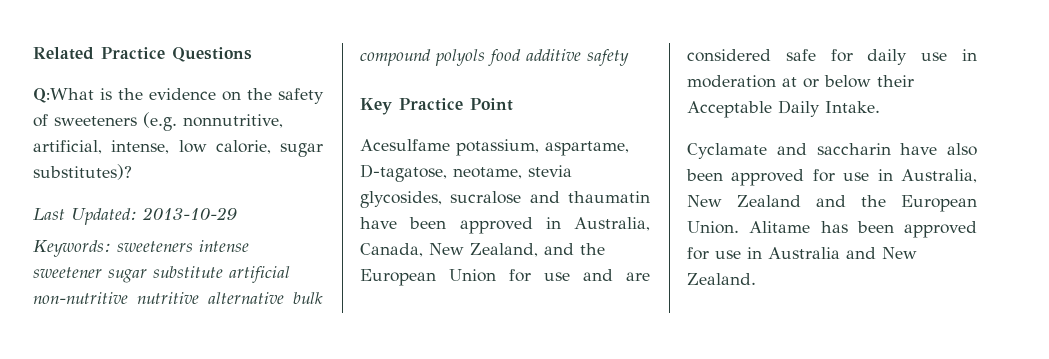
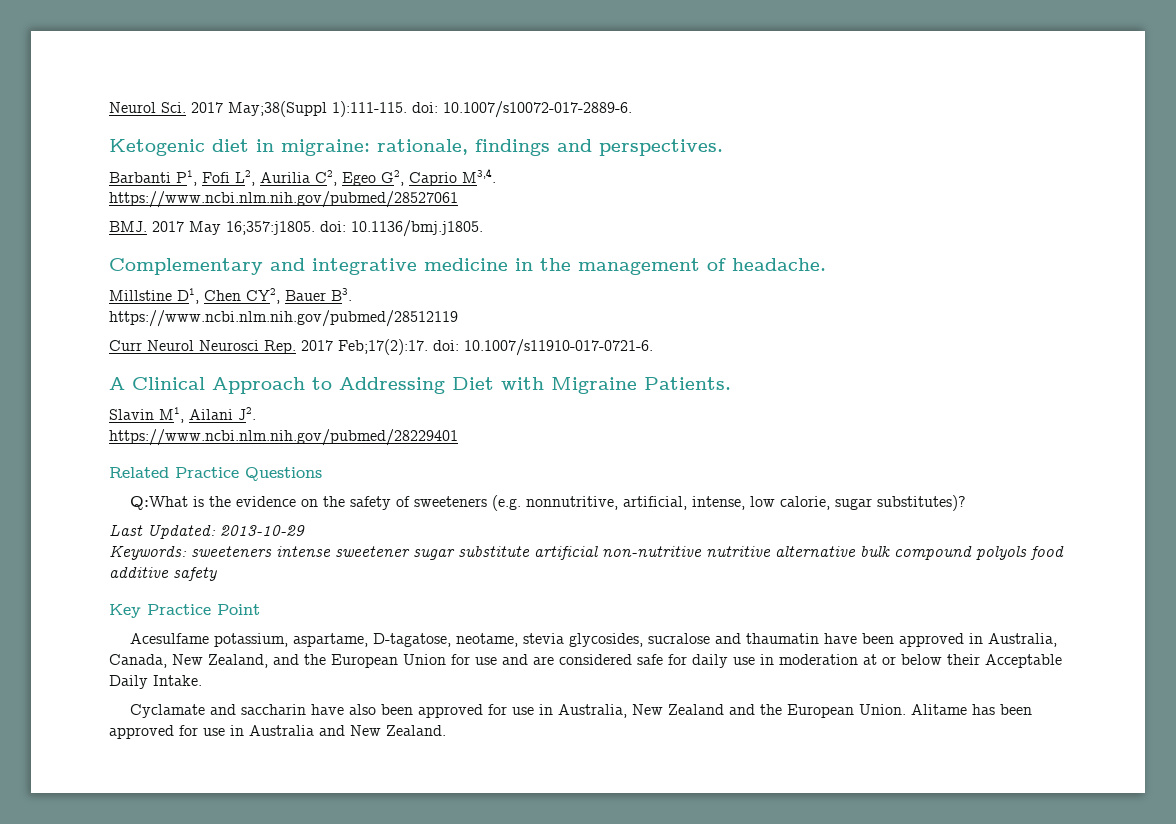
+ Neurol Sci. 2017 May;38(Suppl 1):111-115. doi: 10.1007/s10072-017-2889-6.
+ Ketogenic diet in migraine: rationale, findings and perspectives.
+ Barbanti P1, Fofi L2, Aurilia C2, Egeo G2, Caprio M3,4.
+ https://www.ncbi.nlm.nih.gov/pubmed/28527061
+ BMJ. 2017 May 16;357:j1805. doi: 10.1136/bmj.j1805.
+ Complementary and integrative medicine in the management of headache.
+ Millstine D1, Chen CY2, Bauer B3.
+ https://www.ncbi.nlm.nih.gov/pubmed/28512119
+ Curr Neurol Neurosci Rep. 2017 Feb;17(2):17. doi: 10.1007/s11910-017-0721-6.
+ A Clinical Approach to Addressing Diet with Migraine Patients.
+ Slavin M1, Ailani J2.
+ https://www.ncbi.nlm.nih.gov/pubmed/28229401

